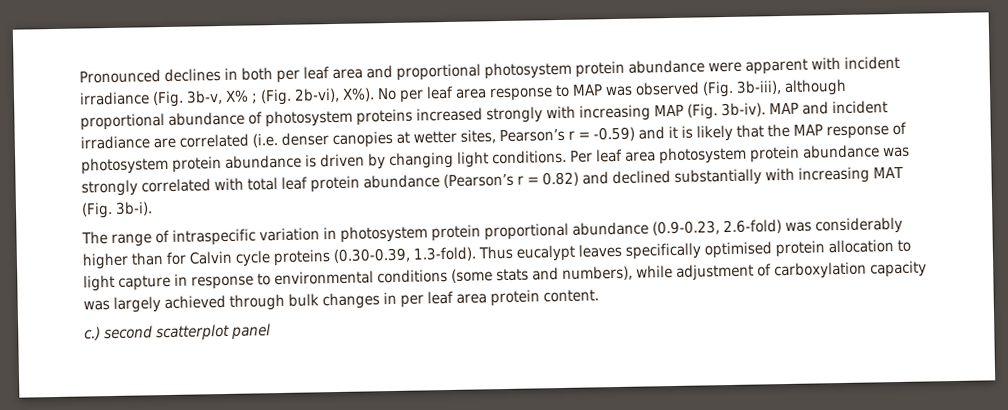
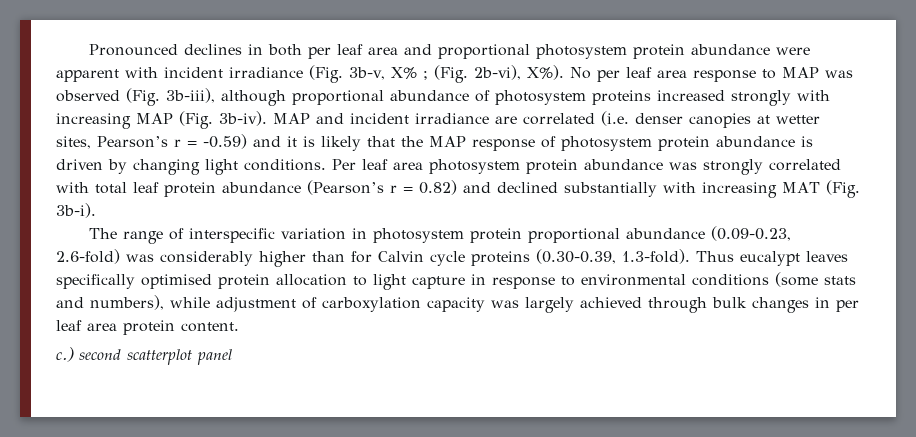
- The range of intraspecific variation in photosystem protein proportional abundance (0.9-0.23, 2.6-fold) was considerably higher than for Calvin cycle proteins (0.30-0.39, 1.3-fold). Thus eucalypt leaves specifically optimised protein allocation to light capture in response to environmental conditions (some stats and numbers), while adjustment of carboxylation capacity was largely achieved through bulk changes in per leaf area protein content.
+ The range of interspecific variation in photosystem protein proportional abundance (0.09-0.23, 2.6-fold) was considerably higher than for Calvin cycle proteins (0.30-0.39, 1.3-fold). Thus eucalypt leaves specifically optimised protein allocation to light capture in response to environmental conditions (some stats and numbers), while adjustment of carboxylation capacity was largely achieved through bulk changes in per leaf area protein content.

